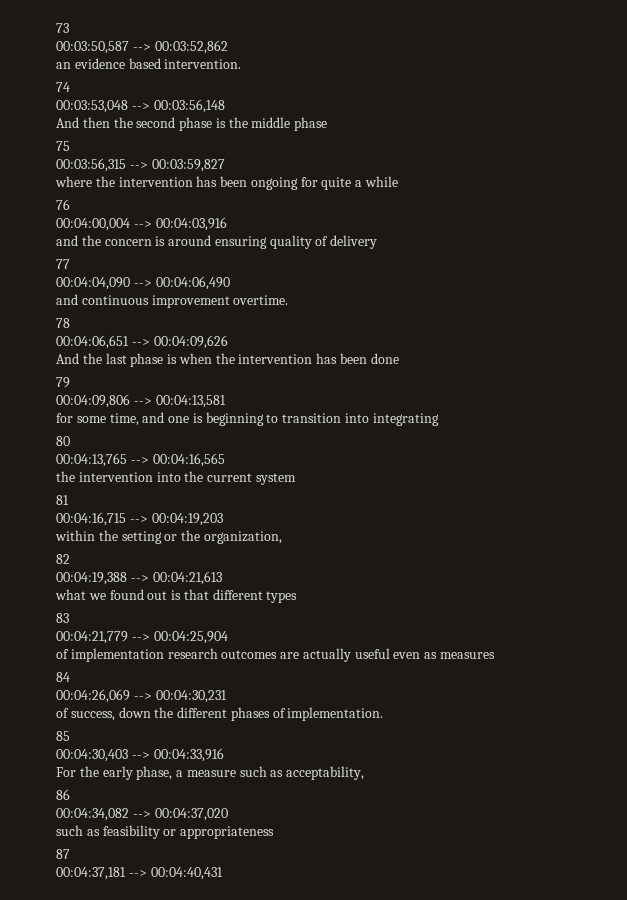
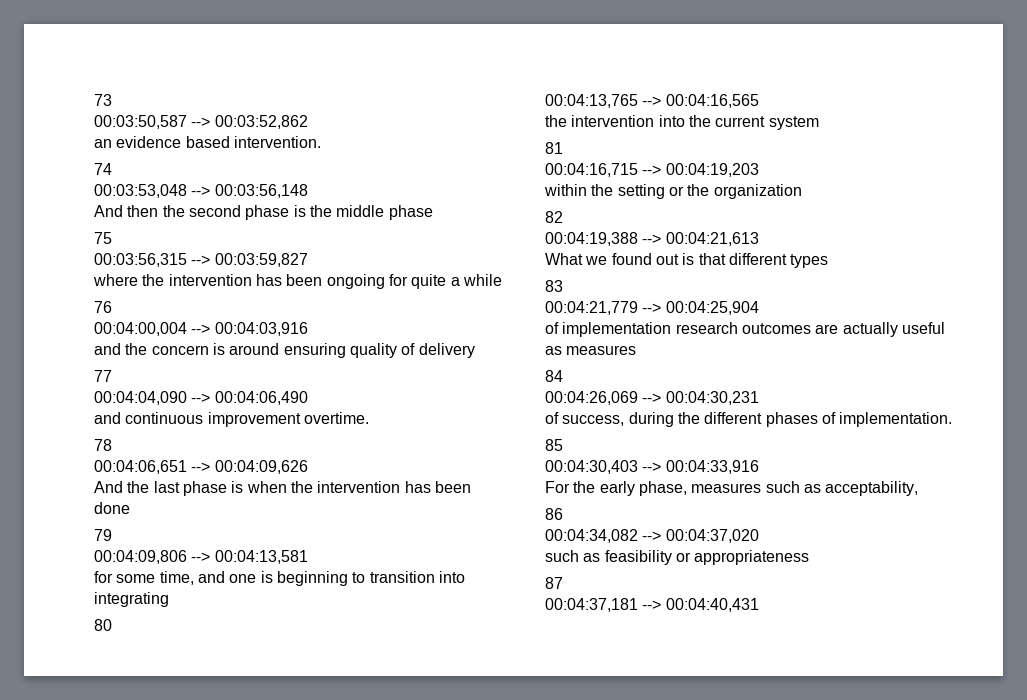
- within the setting or the organization,
+ within the setting or the organization
- what we found out is that different types
+ What we found out is that different types
- of implementation research outcomes are actually useful even as measures
+ of implementation research outcomes are actually useful as measures
- of success, down the different phases of implementation.
+ of success, during the different phases of implementation.
- For the early phase, a measure such as acceptability,
+ For the early phase, measures such as acceptability,

